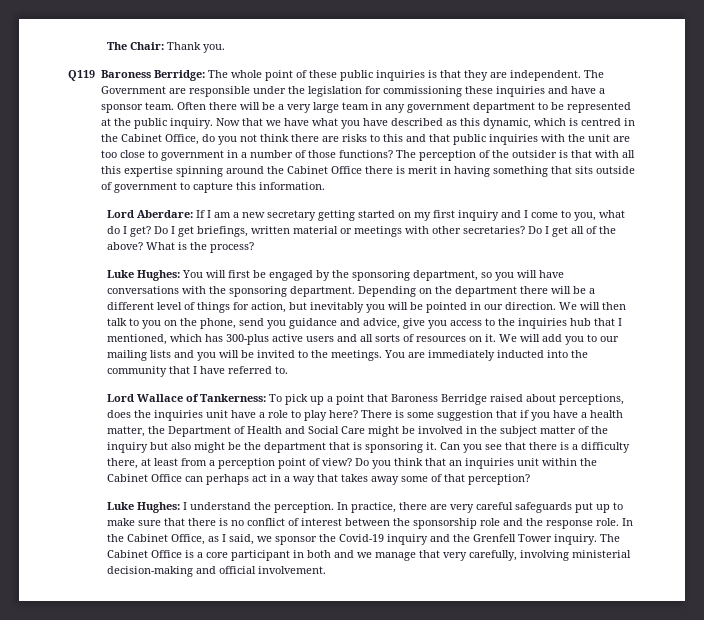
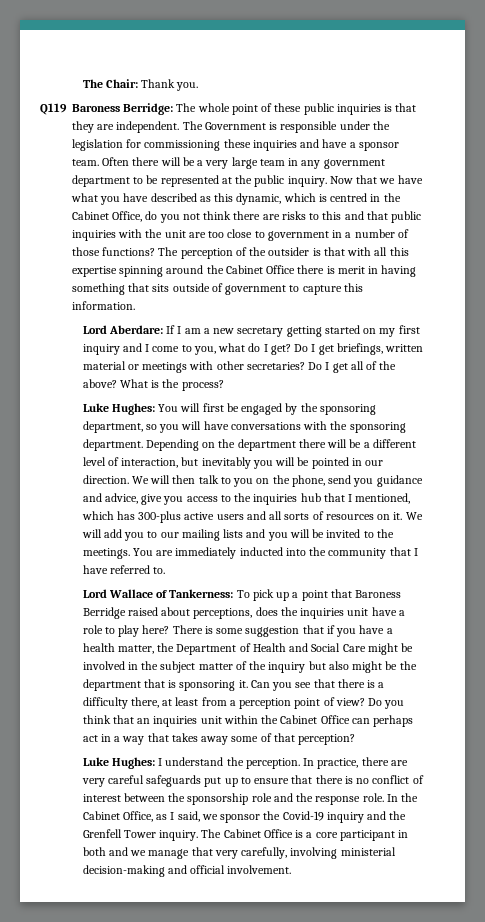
- The Government are responsible under the legislation for commissioning these inquiries and have a sponsor team.
+ The Government is responsible under the legislation for commissioning these inquiries and have a sponsor team.
- Depending on the department there will be a different level of things for action, but inevitably you will be pointed in our direction.
+ Depending on the department there will be a different level of interaction, but inevitably you will be pointed in our direction.
- In practice, there are very careful safeguards put up to make sure that there is no conflict of interest between the sponsorship role and the response role.
+ In practice, there are very careful safeguards put up to ensure that there is no conflict of interest between the sponsorship role and the response role.

